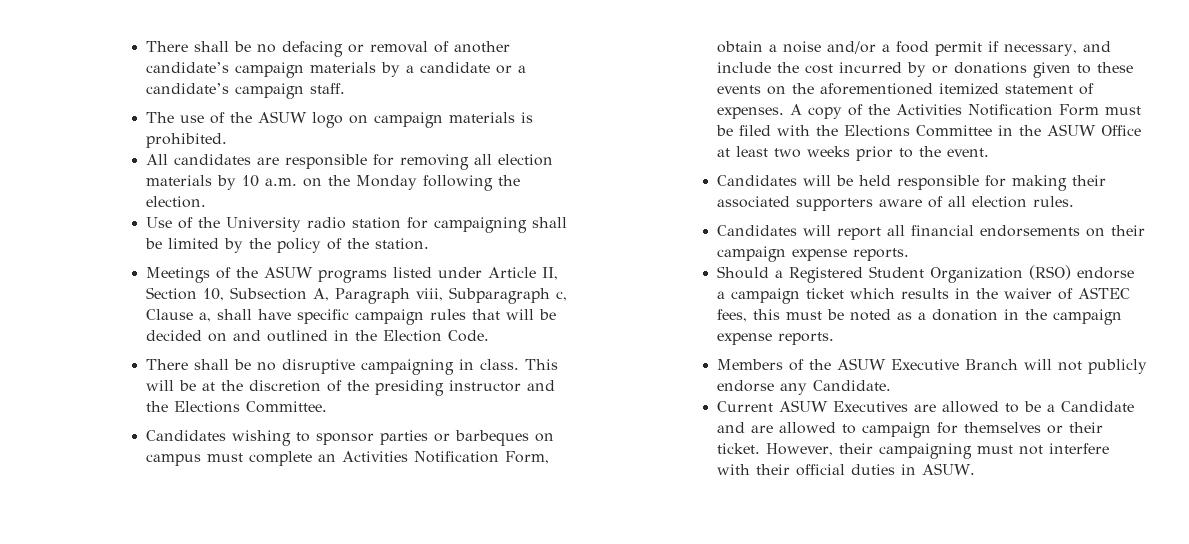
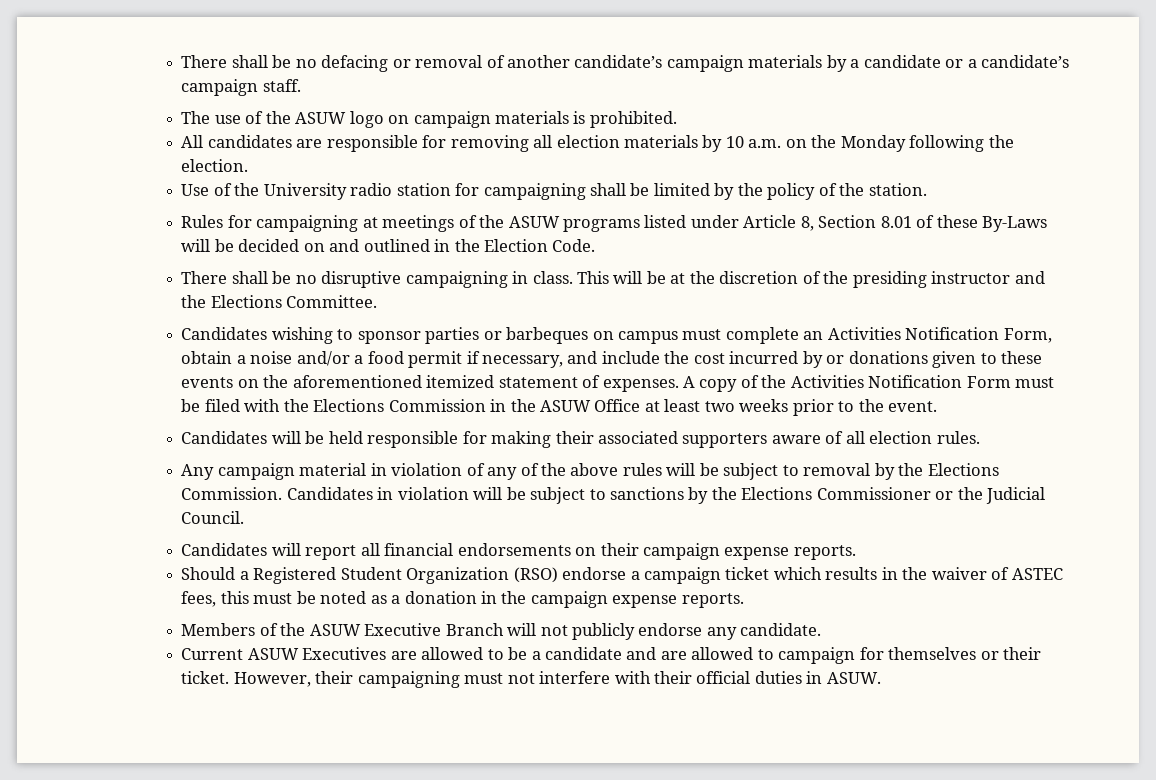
- Meetings of the ASUW programs listed under Article II, Section 10, Subsection A, Paragraph viii, Subparagraph c, Clause a, shall have specific campaign rules that will be decided on and outlined in the Election Code.
+ Rules for campaigning at meetings of the ASUW programs listed under Article 8, Section 8.01 of these By-Laws will be decided on and outlined in the Election Code.
- A copy of the Activities Notification Form must be filed with the Elections Committee in the ASUW Office at least two weeks prior to the event.
+ A copy of the Activities Notification Form must be filed with the Elections Commission in the ASUW Office at least two weeks prior to the event.
+ Any campaign material in violation of any of the above rules will be subject to removal by the Elections Commission. Candidates in violation will be subject to sanctions by the Elections Commissioner or the Judicial Council.
- Members of the ASUW Executive Branch will not publicly endorse any Candidate.
+ Members of the ASUW Executive Branch will not publicly endorse any candidate.
- Current ASUW Executives are allowed to be a Candidate and are allowed to campaign for themselves or their ticket.
+ Current ASUW Executives are allowed to be a candidate and are allowed to campaign for themselves or their ticket.

